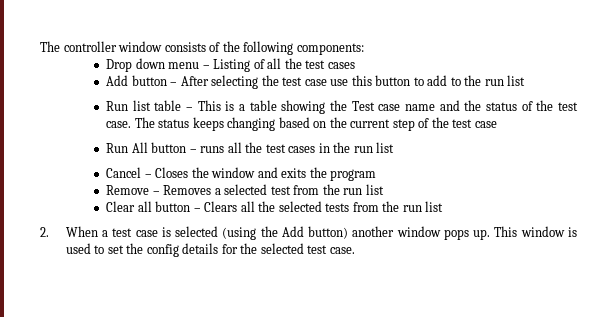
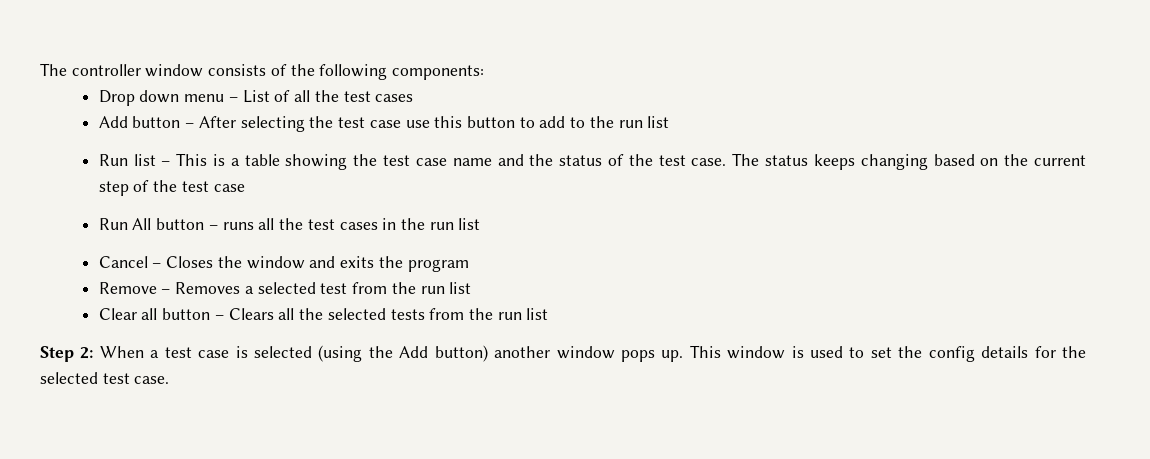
- Drop down menu – Listing of all the test cases
+ Drop down menu – List of all the test cases
- Run list table – This is a table showing the Test case name and the status of the test case.
+ Run list – This is a table showing the test case name and the status of the test case.
- 2. When a test case is selected (using the Add button) another window pops up.
+ Step 2: When a test case is selected (using the Add button) another window pops up.

